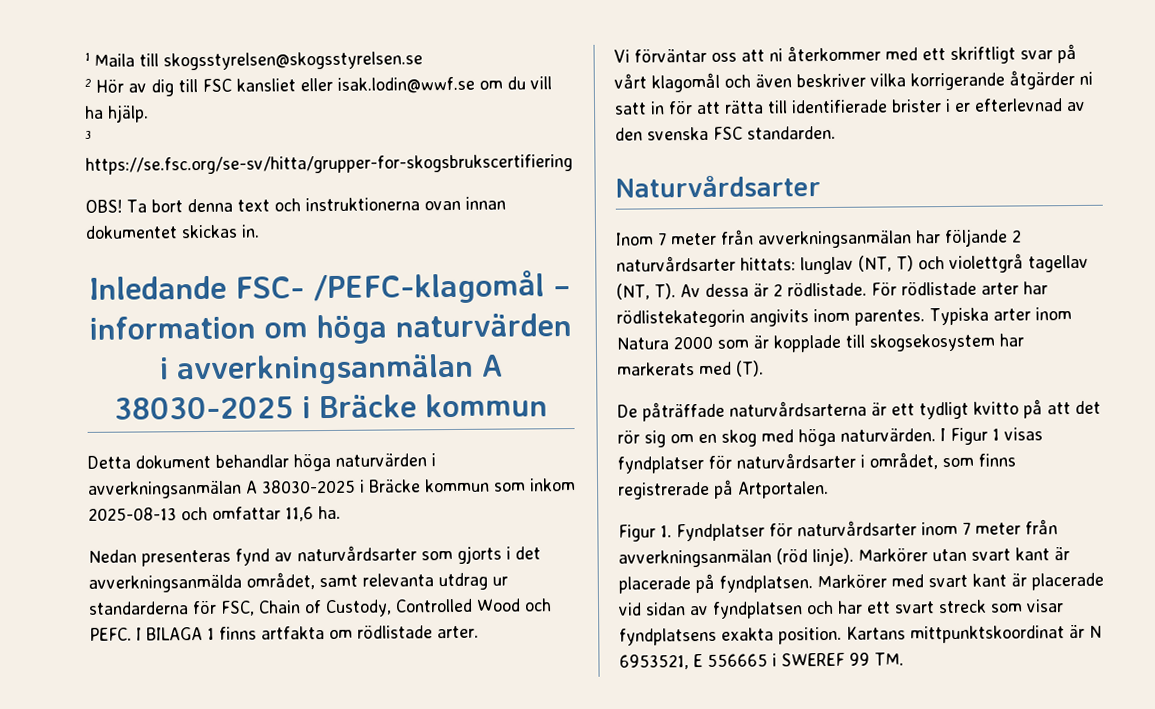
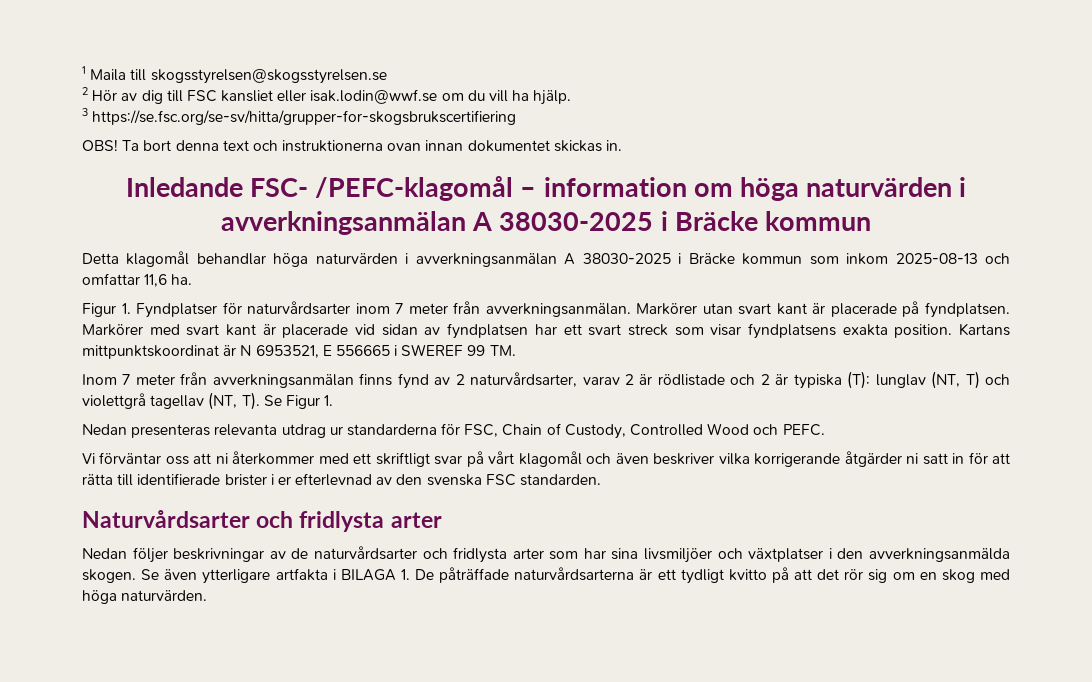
- Detta dokument behandlar höga naturvärden i avverkningsanmälan A 38030-2025 i Bräcke kommun som inkom 2025-08-13 och omfattar 11,6 ha.
+ Detta klagomål behandlar höga naturvärden i avverkningsanmälan A 38030-2025 i Bräcke kommun som inkom 2025-08-13 och omfattar 11,6 ha.
- Nedan presenteras fynd av naturvårdsarter som gjorts i det avverkningsanmälda området, samt relevanta utdrag ur standarderna för FSC, Chain of Custody, Controlled Wood och PEFC. I BILAGA 1 finns artfakta om rödlistade arter.
+ Figur 1. Fyndplatser för naturvårdsarter inom 7 meter från avverkningsanmälan. Markörer utan svart kant är placerade på fyndplatsen. Markörer med svart kant är placerade vid sidan av fyndplatsen har ett svart streck som visar fyndplatsens exakta position. Kartans mittpunktskoordinat är N 6953521, E 556665 i SWEREF 99 TM.
+ Inom 7 meter från avverkningsanmälan finns fynd av 2 naturvårdsarter, varav 2 är rödlistade och 2 är typiska (T): lunglav (NT, T) och violettgrå tagellav (NT, T). Se Figur 1.
+ Nedan presenteras relevanta utdrag ur standarderna för FSC, Chain of Custody, Controlled Wood och PEFC.
- Naturvårdsarter
- Inom 7 meter från avverkningsanmälan har följande 2 naturvårdsarter hittats: lunglav (NT, T) och violettgrå tagellav (NT, T). Av dessa är 2 rödlistade. För rödlistade arter har rödlistekategorin angivits inom parentes. Typiska arter inom Natura 2000 som är kopplade till skogsekosystem har markerats med (T).
- De påträffade naturvårdsarterna är ett tydligt kvitto på att det rör sig om en skog med höga naturvärden. I Figur 1 visas fyndplatser för naturvårdsarter i området, som finns registrerade på Artportalen.
- Figur 1. Fyndplatser för naturvårdsarter inom 7 meter från avverkningsanmälan (röd linje). Markörer utan svart kant är placerade på fyndplatsen. Markörer med svart kant är placerade vid sidan av fyndplatsen och har ett svart streck som visar fyndplatsens exakta position. Kartans mittpunktskoordinat är N 6953521, E 556665 i SWEREF 99 TM.
+ Naturvårdsarter och fridlysta arter
+ Nedan följer beskrivningar av de naturvårdsarter och fridlysta arter som har sina livsmiljöer och växtplatser i den avverkningsanmälda skogen. Se även ytterligare artfakta i BILAGA 1. De påträffade naturvårdsarterna är ett tydligt kvitto på att det rör sig om en skog med höga naturvärden.

